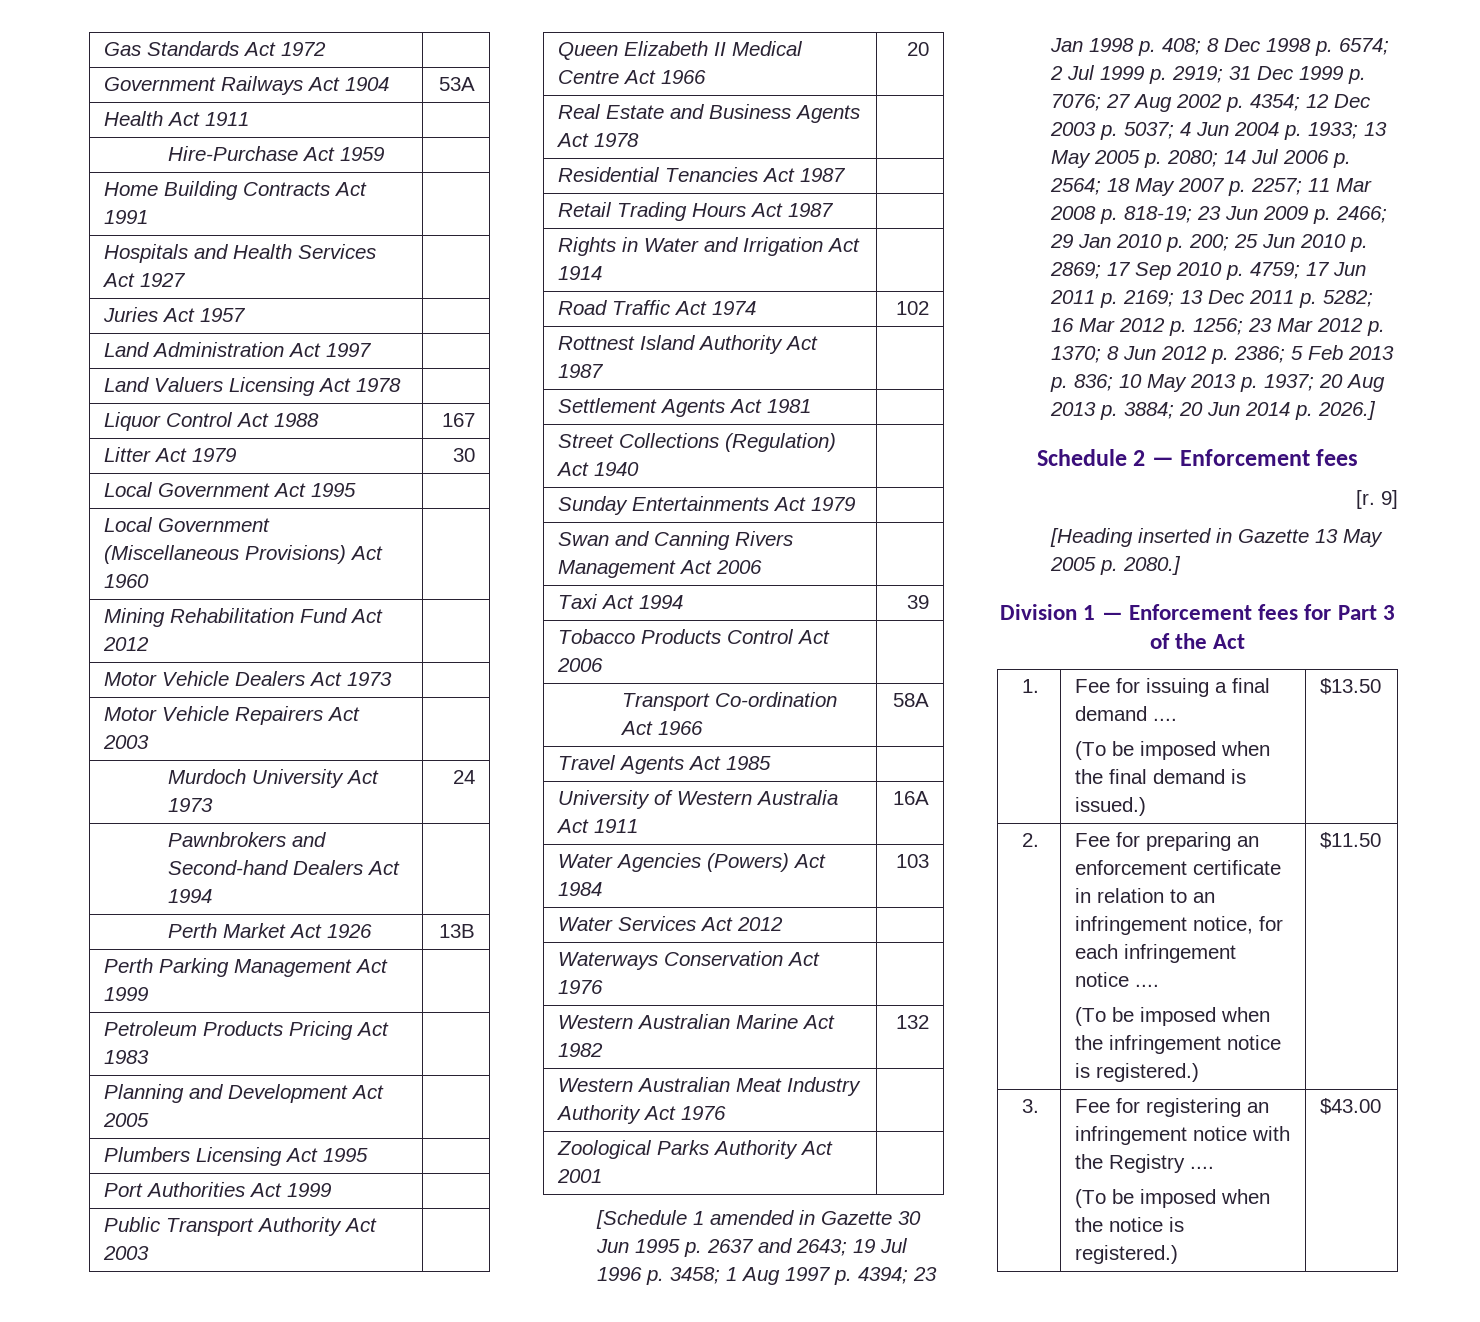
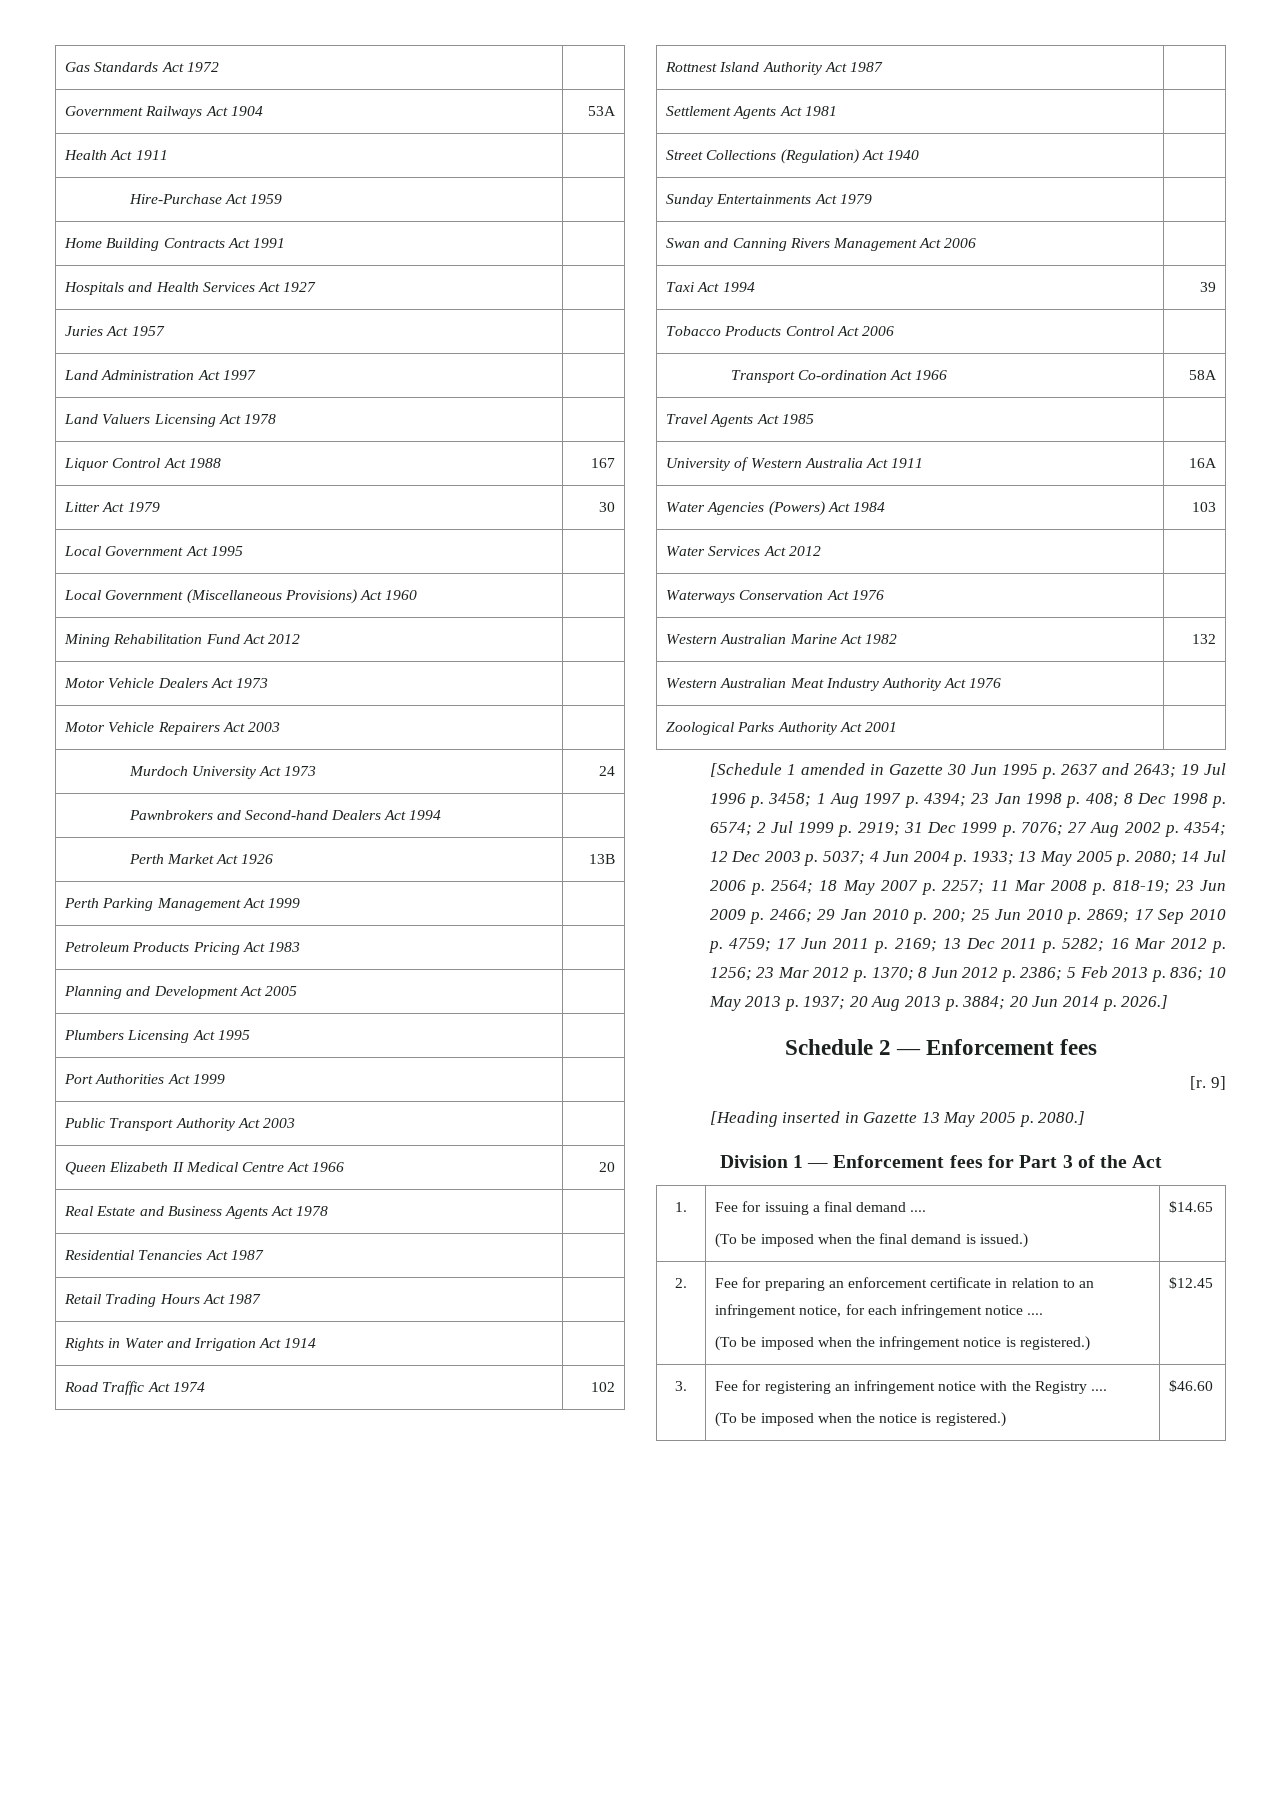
  1. | Fee for issuing a final demand ....
- (To be imposed when the final demand is issued.) | $13.50
+ (To be imposed when the final demand is issued.) | $14.65
  2. | Fee for preparing an enforcement certificate in relation to an infringement notice, for each infringement notice ....
- (To be imposed when the infringement notice is registered.) | $11.50
+ (To be imposed when the infringement notice is registered.) | $12.45
  3. | Fee for registering an infringement notice with the Registry ....
- (To be imposed when the notice is registered.) | $43.00
+ (To be imposed when the notice is registered.) | $46.60

